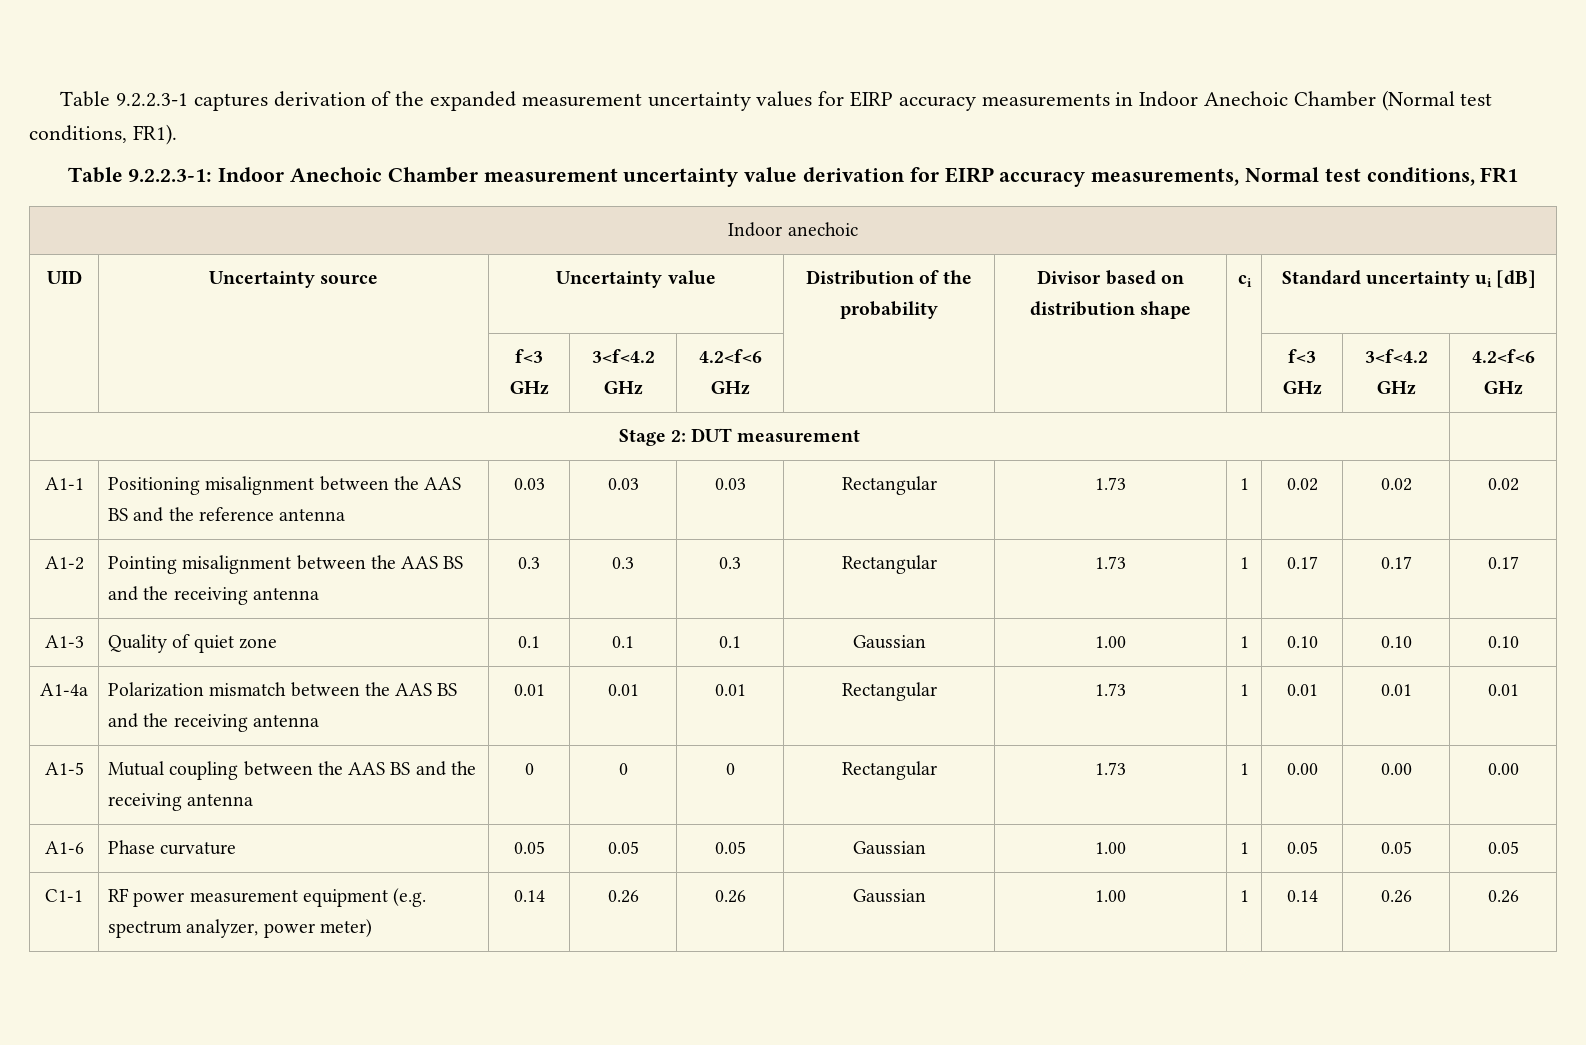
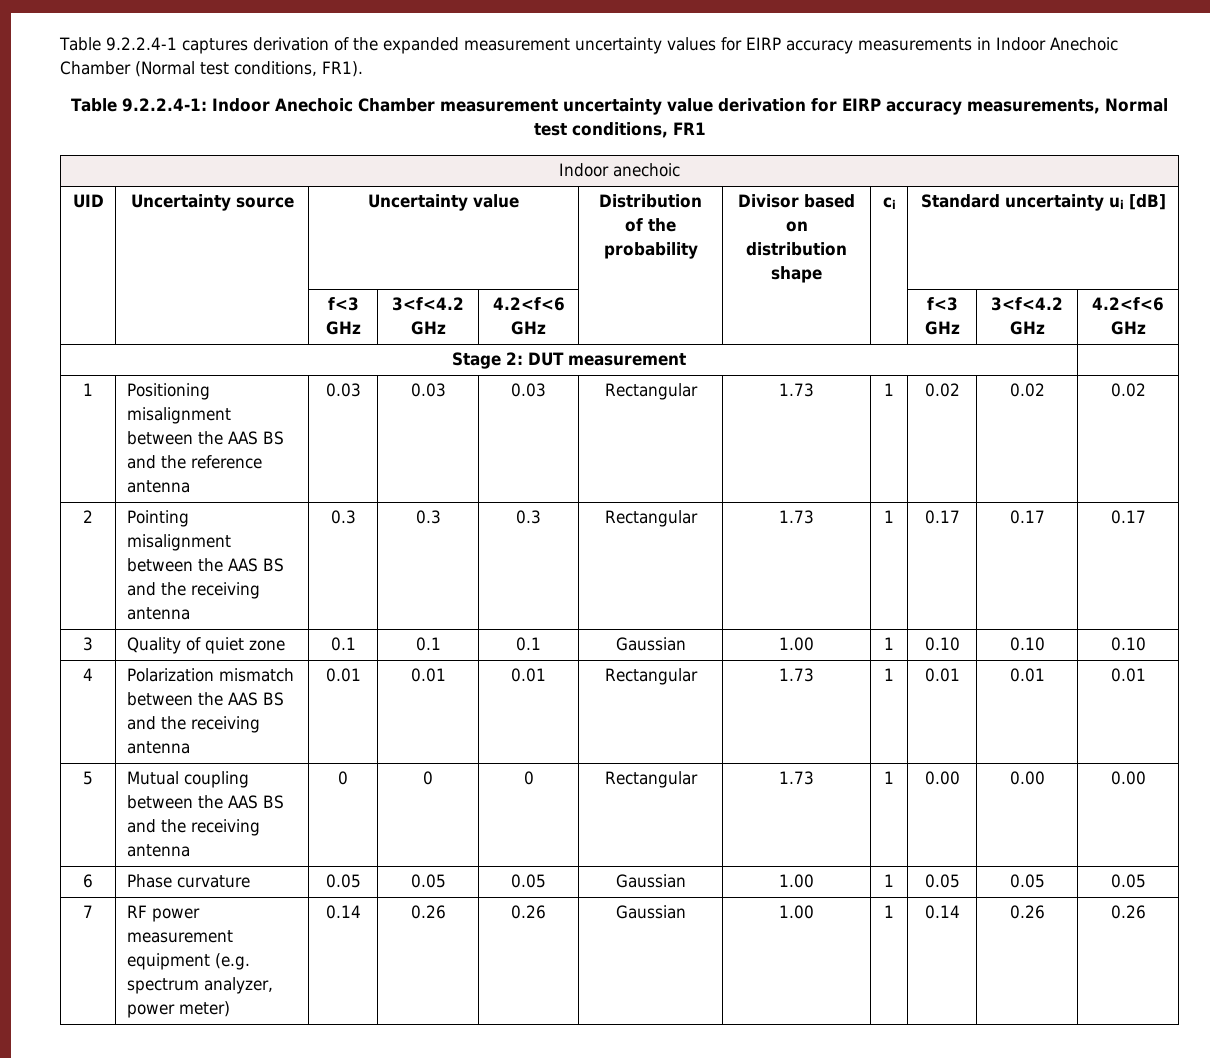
- Table 9.2.2.3-1 captures derivation of the expanded measurement uncertainty values for EIRP accuracy measurements in Indoor Anechoic Chamber (Normal test conditions, FR1).
+ Table 9.2.2.4-1 captures derivation of the expanded measurement uncertainty values for EIRP accuracy measurements in Indoor Anechoic Chamber (Normal test conditions, FR1).
- Table 9.2.2.3-1: Indoor Anechoic Chamber measurement uncertainty value derivation for EIRP accuracy measurements, Normal test conditions, FR1
+ Table 9.2.2.4-1: Indoor Anechoic Chamber measurement uncertainty value derivation for EIRP accuracy measurements, Normal test conditions, FR1
- A1-1 | Positioning misalignment between the AAS BS and the reference antenna | 0.03 | 0.03 | 0.03 | Rectangular | 1.73 | 1 | 0.02 | 0.02 | 0.02
+ 1 | Positioning misalignment between the AAS BS and the reference antenna | 0.03 | 0.03 | 0.03 | Rectangular | 1.73 | 1 | 0.02 | 0.02 | 0.02
- A1-2 | Pointing misalignment between the AAS BS and the receiving antenna | 0.3 | 0.3 | 0.3 | Rectangular | 1.73 | 1 | 0.17 | 0.17 | 0.17
+ 2 | Pointing misalignment between the AAS BS and the receiving antenna | 0.3 | 0.3 | 0.3 | Rectangular | 1.73 | 1 | 0.17 | 0.17 | 0.17
- A1-3 | Quality of quiet zone | 0.1 | 0.1 | 0.1 | Gaussian | 1.00 | 1 | 0.10 | 0.10 | 0.10
+ 3 | Quality of quiet zone | 0.1 | 0.1 | 0.1 | Gaussian | 1.00 | 1 | 0.10 | 0.10 | 0.10
- A1-4a | Polarization mismatch between the AAS BS and the receiving antenna | 0.01 | 0.01 | 0.01 | Rectangular | 1.73 | 1 | 0.01 | 0.01 | 0.01
+ 4 | Polarization mismatch between the AAS BS and the receiving antenna | 0.01 | 0.01 | 0.01 | Rectangular | 1.73 | 1 | 0.01 | 0.01 | 0.01
- A1-5 | Mutual coupling between the AAS BS and the receiving antenna | 0 | 0 | 0 | Rectangular | 1.73 | 1 | 0.00 | 0.00 | 0.00
+ 5 | Mutual coupling between the AAS BS and the receiving antenna | 0 | 0 | 0 | Rectangular | 1.73 | 1 | 0.00 | 0.00 | 0.00
- A1-6 | Phase curvature | 0.05 | 0.05 | 0.05 | Gaussian | 1.00 | 1 | 0.05 | 0.05 | 0.05
+ 6 | Phase curvature | 0.05 | 0.05 | 0.05 | Gaussian | 1.00 | 1 | 0.05 | 0.05 | 0.05
- C1-1 | RF power measurement equipment (e.g. spectrum analyzer, power meter) | 0.14 | 0.26 | 0.26 | Gaussian | 1.00 | 1 | 0.14 | 0.26 | 0.26
+ 7 | RF power measurement equipment (e.g. spectrum analyzer, power meter) | 0.14 | 0.26 | 0.26 | Gaussian | 1.00 | 1 | 0.14 | 0.26 | 0.26

